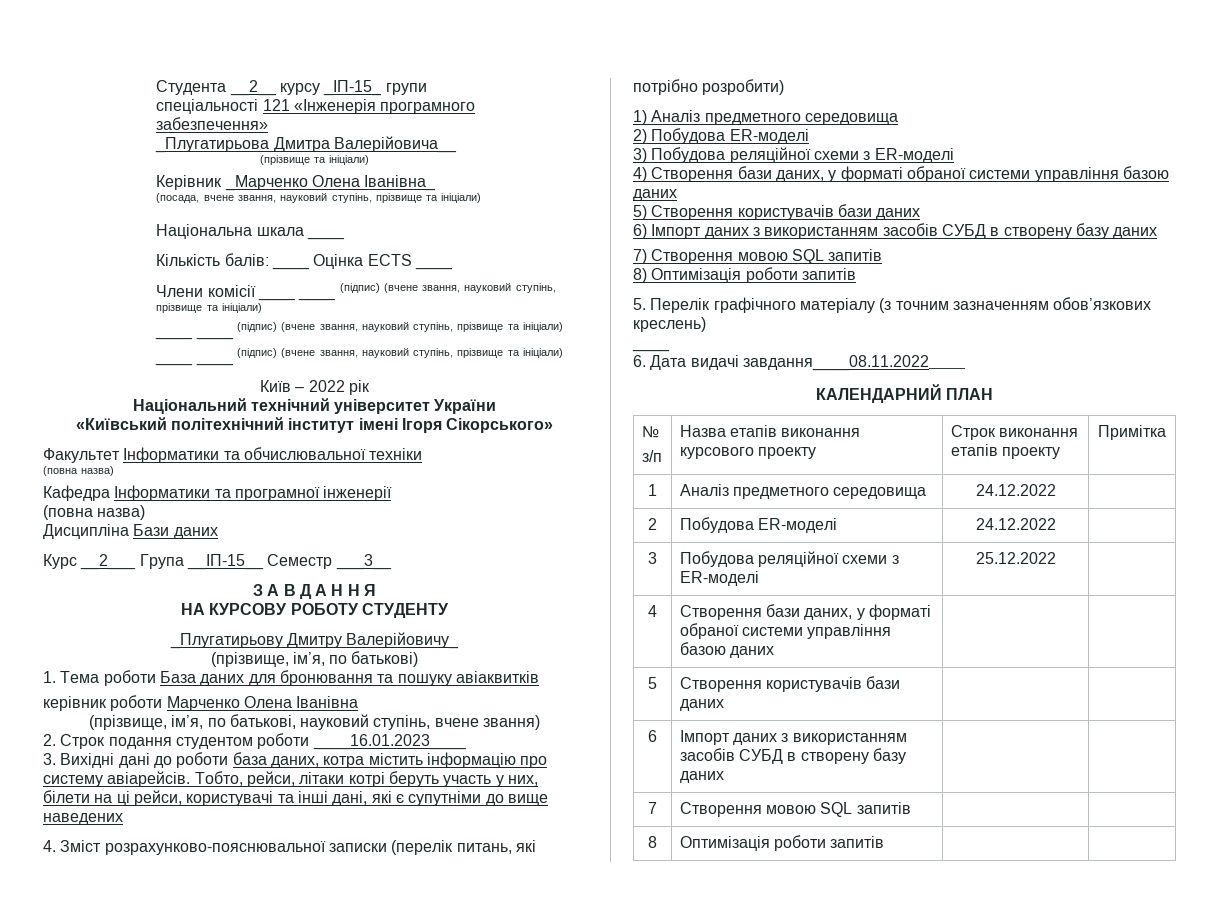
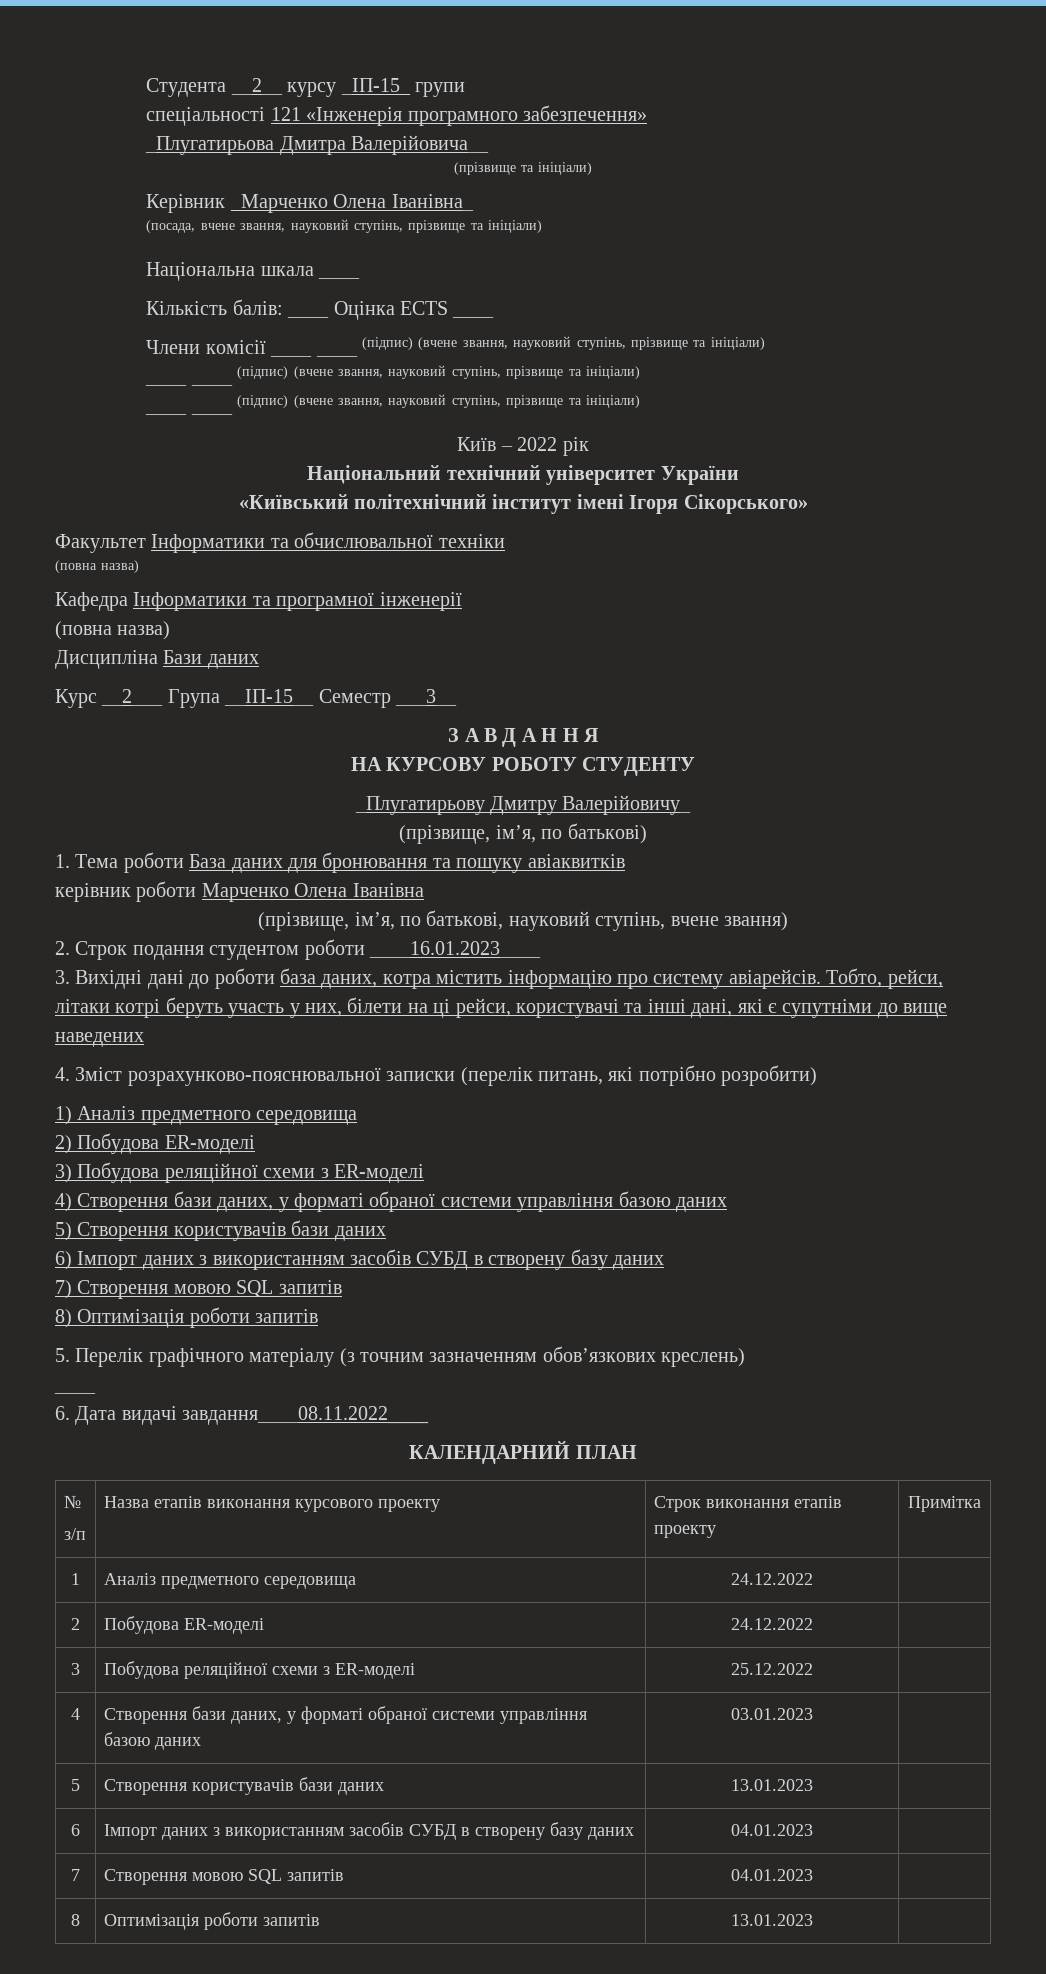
- 4 | Створення бази даних, у форматі обраної системи управління базою даних | |
+ 4 | Створення бази даних, у форматі обраної системи управління базою даних | 03.01.2023 |
- 5 | Створення користувачів бази даних | |
+ 5 | Створення користувачів бази даних | 13.01.2023 |
- 6 | Імпорт даних з використанням засобів СУБД в створену базу даних | |
+ 6 | Імпорт даних з використанням засобів СУБД в створену базу даних | 04.01.2023 |
- 7 | Створення мовою SQL запитів | |
+ 7 | Створення мовою SQL запитів | 04.01.2023 |
- 8 | Оптимізація роботи запитів | |
+ 8 | Оптимізація роботи запитів | 13.01.2023 |

